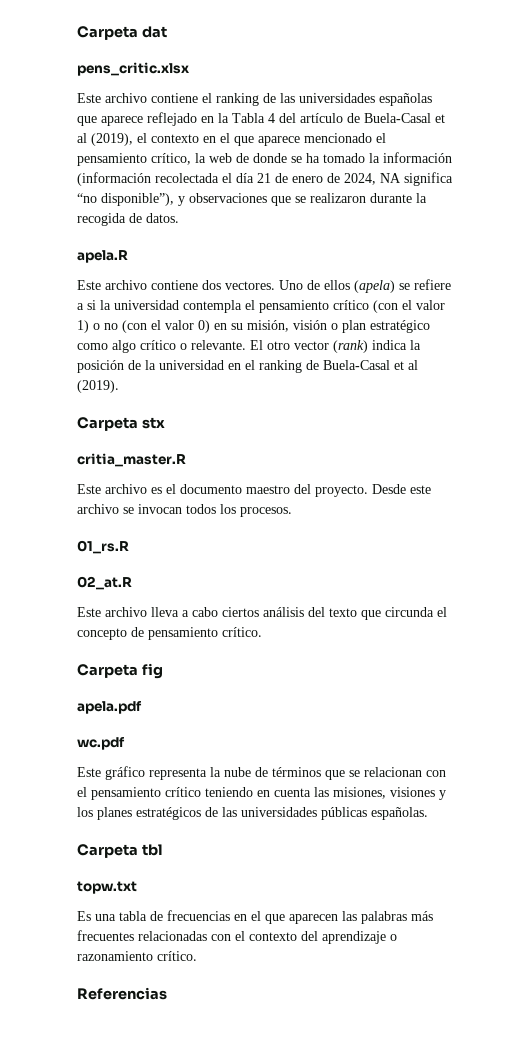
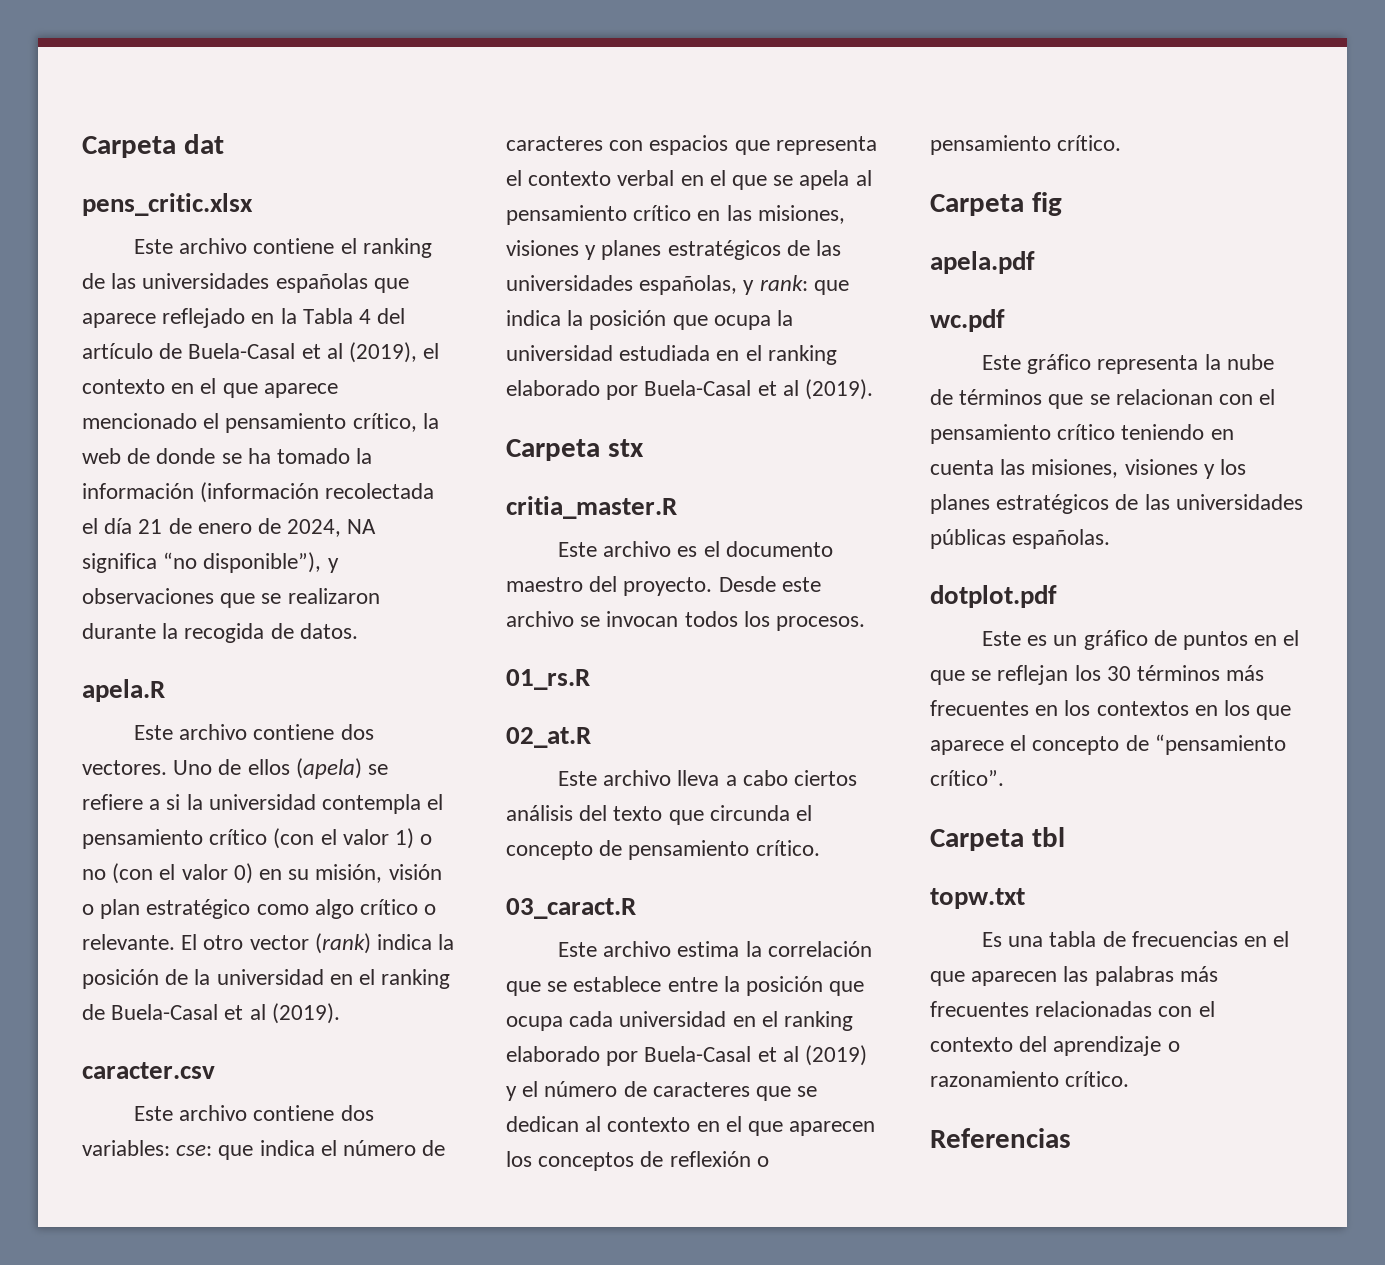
+ caracter.csv
+ Este archivo contiene dos variables: cse: que indica el número de caracteres con espacios que representa el contexto verbal en el que se apela al pensamiento crítico en las misiones, visiones y planes estratégicos de las universidades españolas, y rank: que indica la posición que ocupa la universidad estudiada en el ranking elaborado por Buela-Casal et al (2019).
+ 03_caract.R
+ Este archivo estima la correlación que se establece entre la posición que ocupa cada universidad en el ranking elaborado por Buela-Casal et al (2019) y el número de caracteres que se dedican al contexto en el que aparecen los conceptos de reflexión o pensamiento crítico.
+ dotplot.pdf
+ Este es un gráfico de puntos en el que se reflejan los 30 términos más frecuentes en los contextos en los que aparece el concepto de “pensamiento crítico”.

